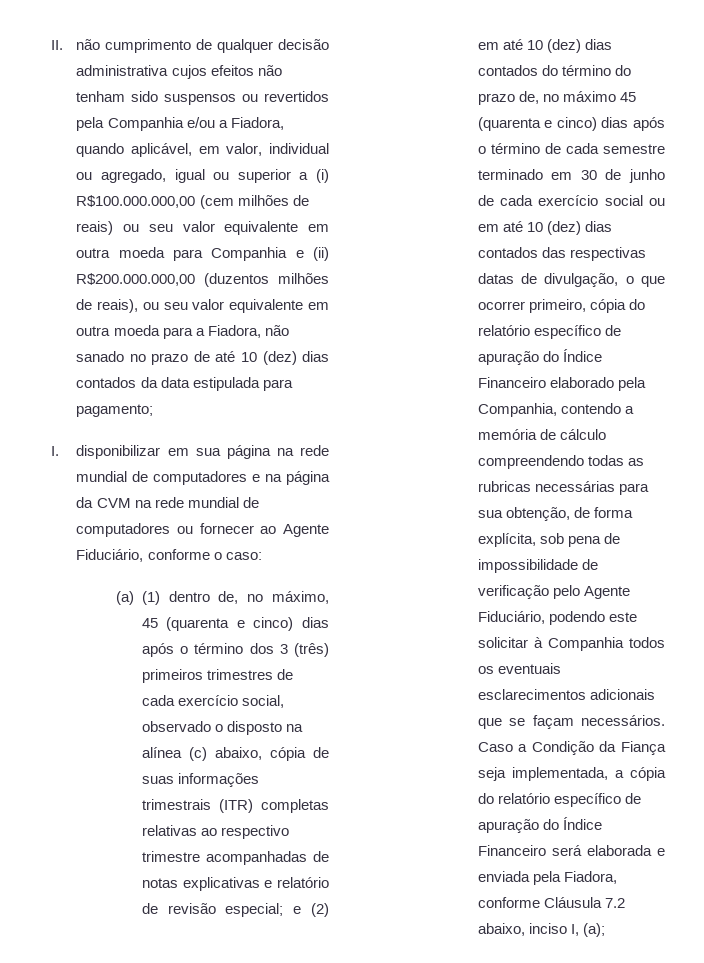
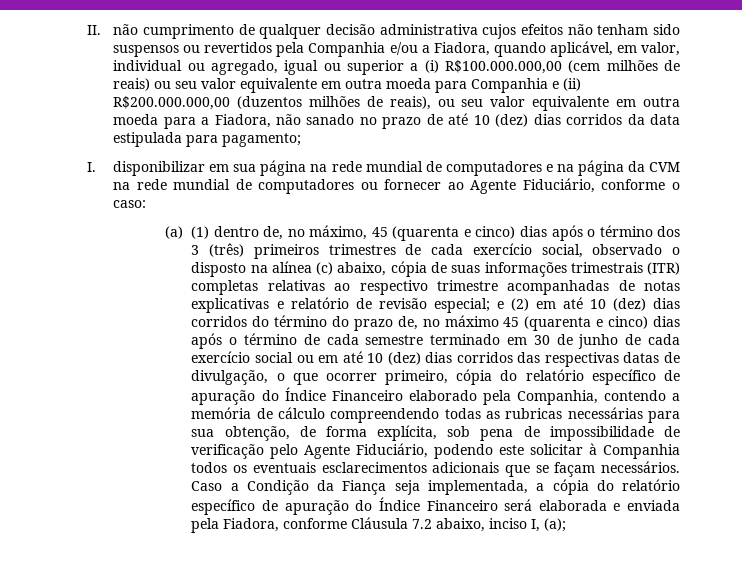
- II. não cumprimento de qualquer decisão administrativa cujos efeitos não tenham sido suspensos ou revertidos pela Companhia e/ou a Fiadora, quando aplicável, em valor, individual ou agregado, igual ou superior a (i) R$100.000.000,00 (cem milhões de reais) ou seu valor equivalente em outra moeda para Companhia e (ii) R$200.000.000,00 (duzentos milhões de reais), ou seu valor equivalente em outra moeda para a Fiadora, não sanado no prazo de até 10 (dez) dias contados da data estipulada para pagamento;
+ II. não cumprimento de qualquer decisão administrativa cujos efeitos não tenham sido suspensos ou revertidos pela Companhia e/ou a Fiadora, quando aplicável, em valor, individual ou agregado, igual ou superior a (i) R$100.000.000,00 (cem milhões de reais) ou seu valor equivalente em outra moeda para Companhia e (ii) R$200.000.000,00 (duzentos milhões de reais), ou seu valor equivalente em outra moeda para a Fiadora, não sanado no prazo de até 10 (dez) dias corridos da data estipulada para pagamento;
- e (2) em até 10 (dez) dias contados do término do prazo de, no máximo 45 (quarenta e cinco) dias após o término de cada semestre terminado em 30 de junho de cada exercício social ou em até 10 (dez) dias contados das respectivas datas de divulgação, o que ocorrer primeiro, cópia do relatório específico de apuração do Índice Financeiro elaborado pela Companhia, contendo a memória de cálculo compreendendo todas as rubricas necessárias para sua obtenção, de forma explícita, sob pena de impossibilidade de verificação pelo Agente Fiduciário, podendo este solicitar à Companhia todos os eventuais esclarecimentos adicionais que se façam necessários.
+ e (2) em até 10 (dez) dias corridos do término do prazo de, no máximo 45 (quarenta e cinco) dias após o término de cada semestre terminado em 30 de junho de cada exercício social ou em até 10 (dez) dias corridos das respectivas datas de divulgação, o que ocorrer primeiro, cópia do relatório específico de apuração do Índice Financeiro elaborado pela Companhia, contendo a memória de cálculo compreendendo todas as rubricas necessárias para sua obtenção, de forma explícita, sob pena de impossibilidade de verificação pelo Agente Fiduciário, podendo este solicitar à Companhia todos os eventuais esclarecimentos adicionais que se façam necessários.

